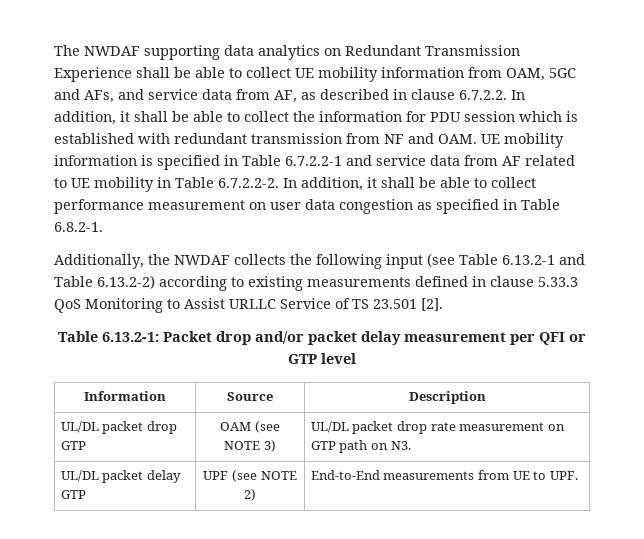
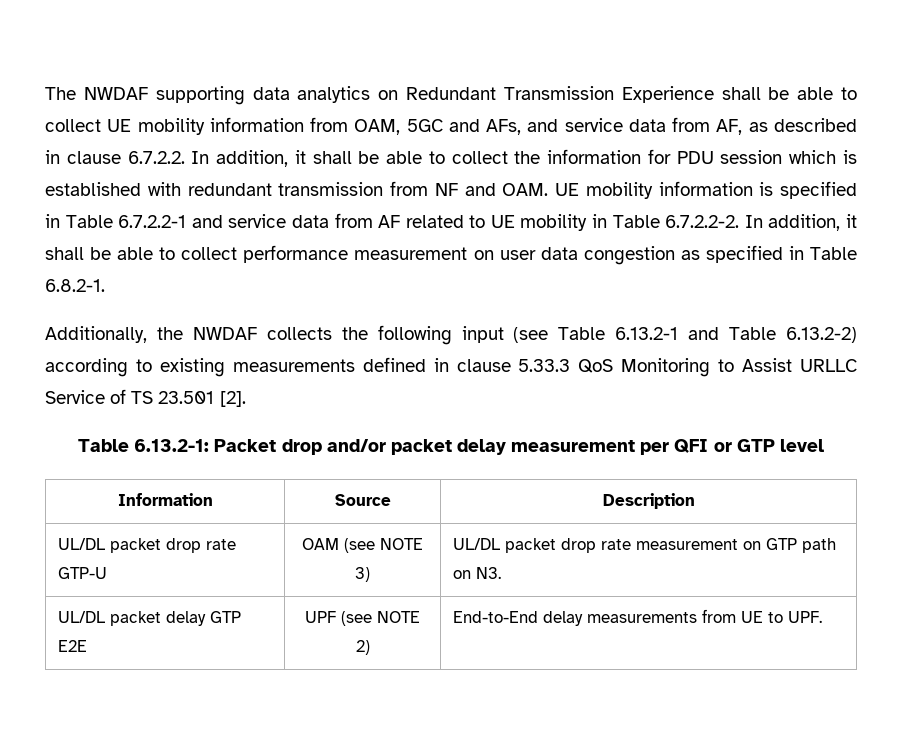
- UL/DL packet drop GTP | OAM (see NOTE 3) | UL/DL packet drop rate measurement on GTP path on N3.
+ UL/DL packet drop rate GTP-U | OAM (see NOTE 3) | UL/DL packet drop rate measurement on GTP path on N3.
- UL/DL packet delay GTP | UPF (see NOTE 2) | End-to-End measurements from UE to UPF.
+ UL/DL packet delay GTP E2E | UPF (see NOTE 2) | End-to-End delay measurements from UE to UPF.

